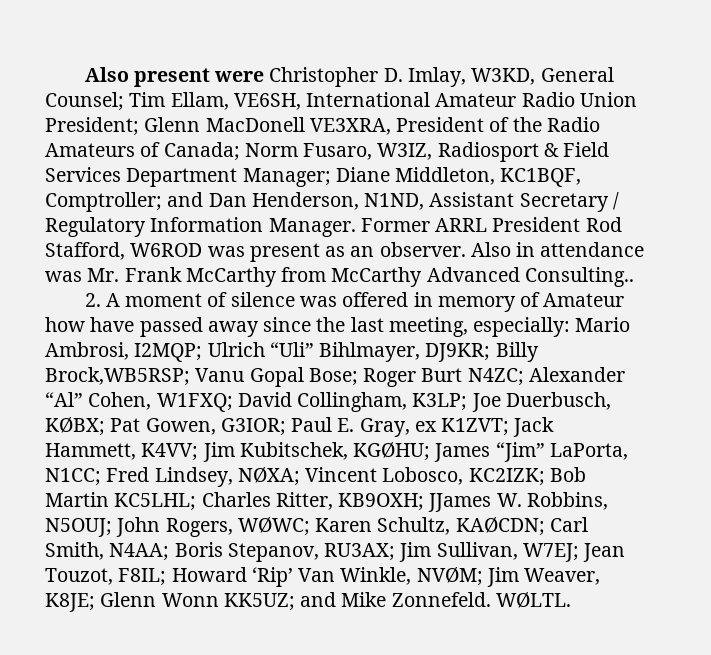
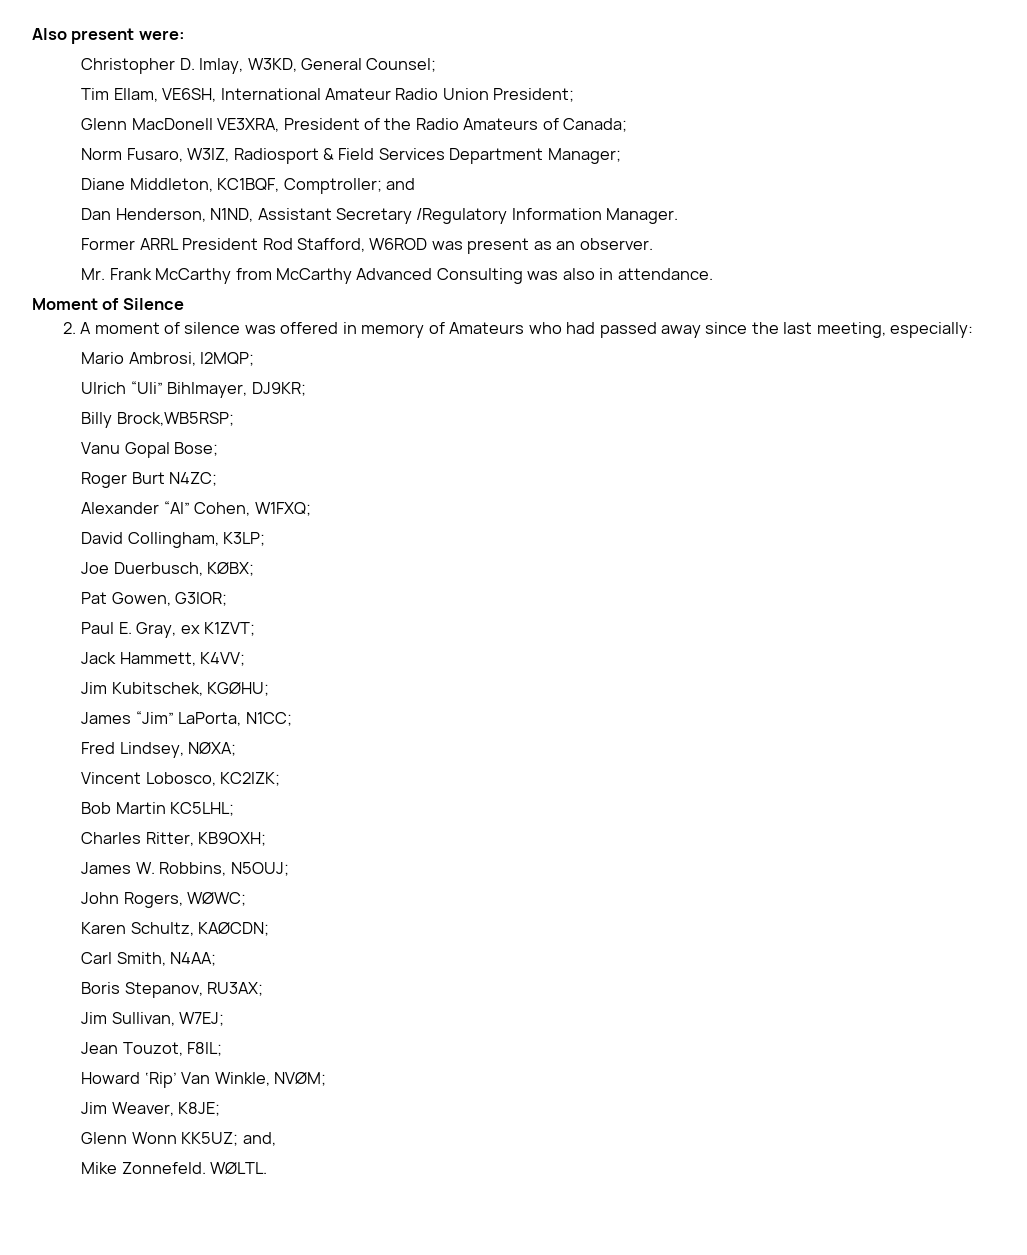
- Also present were Christopher D. Imlay, W3KD, General Counsel; Tim Ellam, VE6SH, International Amateur Radio Union President; Glenn MacDonell VE3XRA, President of the Radio Amateurs of Canada; Norm Fusaro, W3IZ, Radiosport & Field Services Department Manager; Diane Middleton, KC1BQF, Comptroller;
+ Also present were:
+ Christopher D. Imlay, W3KD, General Counsel;
+ Tim Ellam, VE6SH, International Amateur Radio Union President;
+ Glenn MacDonell VE3XRA, President of the Radio Amateurs of Canada;
+ Norm Fusaro, W3IZ, Radiosport & Field Services Department Manager;
+ Diane Middleton, KC1BQF, Comptroller;
- and Dan Henderson, N1ND, Assistant Secretary / Regulatory Information Manager. Former ARRL President Rod Stafford, W6ROD was present as an observer. Also in attendance was Mr. Frank McCarthy from McCarthy Advanced Consulting..
+ and
+ Dan Henderson, N1ND, Assistant Secretary /Regulatory Information Manager.
+ Former ARRL President Rod Stafford, W6ROD was present as an observer.
+ Mr. Frank McCarthy from McCarthy Advanced Consulting was also in attendance.
+ Moment of Silence
- 2. A moment of silence was offered in memory of Amateur how have passed away since the last meeting, especially: Mario Ambrosi, I2MQP; Ulrich “Uli” Bihlmayer, DJ9KR; Billy Brock,WB5RSP; Vanu Gopal Bose; Roger Burt N4ZC; Alexander “Al” Cohen, W1FXQ; David Collingham, K3LP; Joe Duerbusch, KØBX; Pat Gowen, G3IOR; Paul E. Gray, ex K1ZVT; Jack Hammett, K4VV; Jim Kubitschek, KGØHU; James “Jim” LaPorta, N1CC; Fred Lindsey, NØXA; Vincent Lobosco, KC2IZK; Bob Martin KC5LHL; Charles Ritter, KB9OXH; JJames W. Robbins, N5OUJ; John Rogers, WØWC; Karen Schultz, KAØCDN; Carl Smith, N4AA; Boris Stepanov, RU3AX; Jim Sullivan, W7EJ; Jean Touzot, F8IL; Howard ‘Rip’ Van Winkle, NVØM; Jim Weaver, K8JE; Glenn Wonn KK5UZ;
+ 2. A moment of silence was offered in memory of Amateurs who had passed away since the last meeting, especially:
+ Mario Ambrosi, I2MQP;
+ Ulrich “Uli” Bihlmayer, DJ9KR;
+ Billy Brock,WB5RSP;
+ Vanu Gopal Bose;
+ Roger Burt N4ZC;
+ Alexander “Al” Cohen, W1FXQ;
+ David Collingham, K3LP;
+ Joe Duerbusch, KØBX;
+ Pat Gowen, G3IOR;
+ Paul E. Gray, ex K1ZVT;
+ Jack Hammett, K4VV;
+ Jim Kubitschek, KGØHU;
+ James “Jim” LaPorta, N1CC;
+ Fred Lindsey, NØXA;
+ Vincent Lobosco, KC2IZK;
+ Bob Martin KC5LHL;
+ Charles Ritter, KB9OXH;
+ James W. Robbins, N5OUJ;
+ John Rogers, WØWC;
+ Karen Schultz, KAØCDN;
+ Carl Smith, N4AA;
+ Boris Stepanov, RU3AX;
+ Jim Sullivan, W7EJ;
+ Jean Touzot, F8IL;
+ Howard ‘Rip’ Van Winkle, NVØM;
+ Jim Weaver, K8JE;
+ Glenn Wonn KK5UZ;
- and Mike Zonnefeld.
+ and,
+ Mike Zonnefeld.

